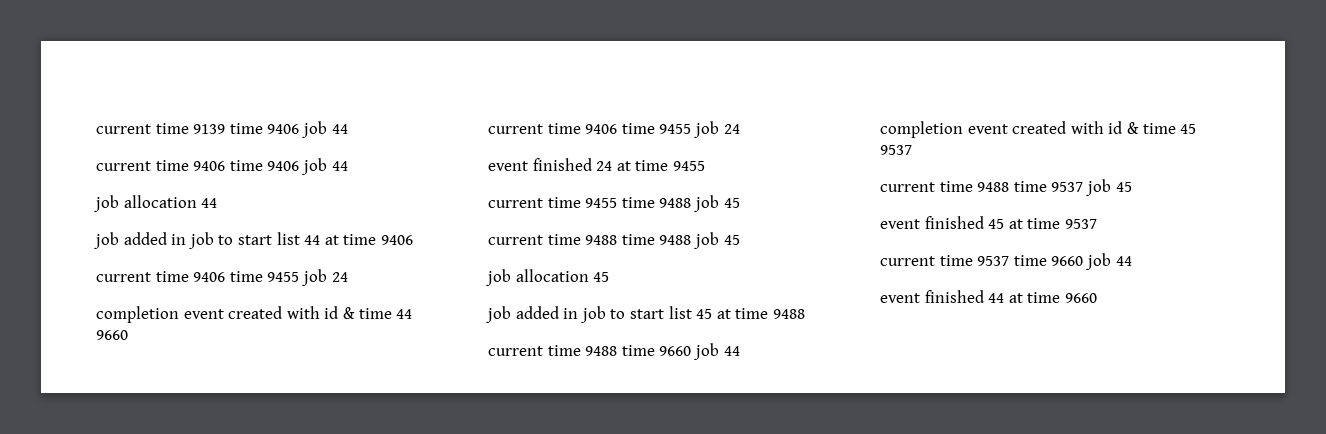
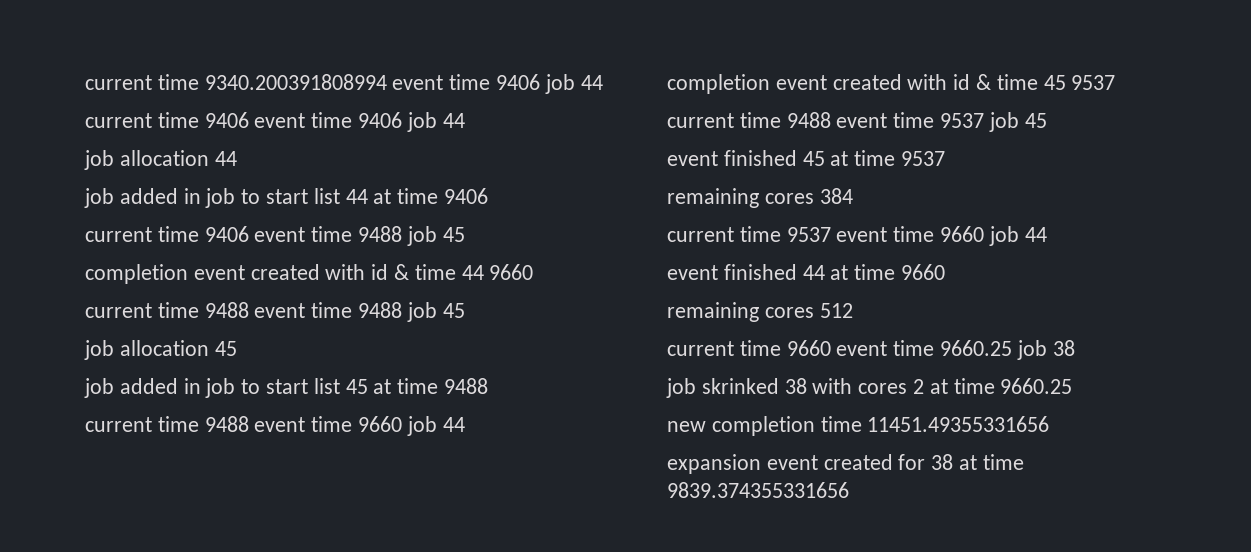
- current time 9139 time 9406 job 44
+ current time 9340.200391808994 event time 9406 job 44
- current time 9406 time 9406 job 44
+ current time 9406 event time 9406 job 44
  job added in job to start list 44 at time 9406
- current time 9406 time 9455 job 24
+ current time 9406 event time 9488 job 45
  completion event created with id & time 44 9660
- current time 9406 time 9455 job 24
- event finished 24 at time 9455
- current time 9455 time 9488 job 45
- current time 9488 time 9488 job 45
+ current time 9488 event time 9488 job 45
- current time 9488 time 9660 job 44
+ current time 9488 event time 9660 job 44
- current time 9488 time 9537 job 45
+ current time 9488 event time 9537 job 45
+ remaining cores 384
- current time 9537 time 9660 job 44
+ current time 9537 event time 9660 job 44
+ remaining cores 512
+ current time 9660 event time 9660.25 job 38
+ job skrinked 38 with cores 2 at time 9660.25
+ new completion time 11451.49355331656
+ expansion event created for 38 at time 9839.374355331656

